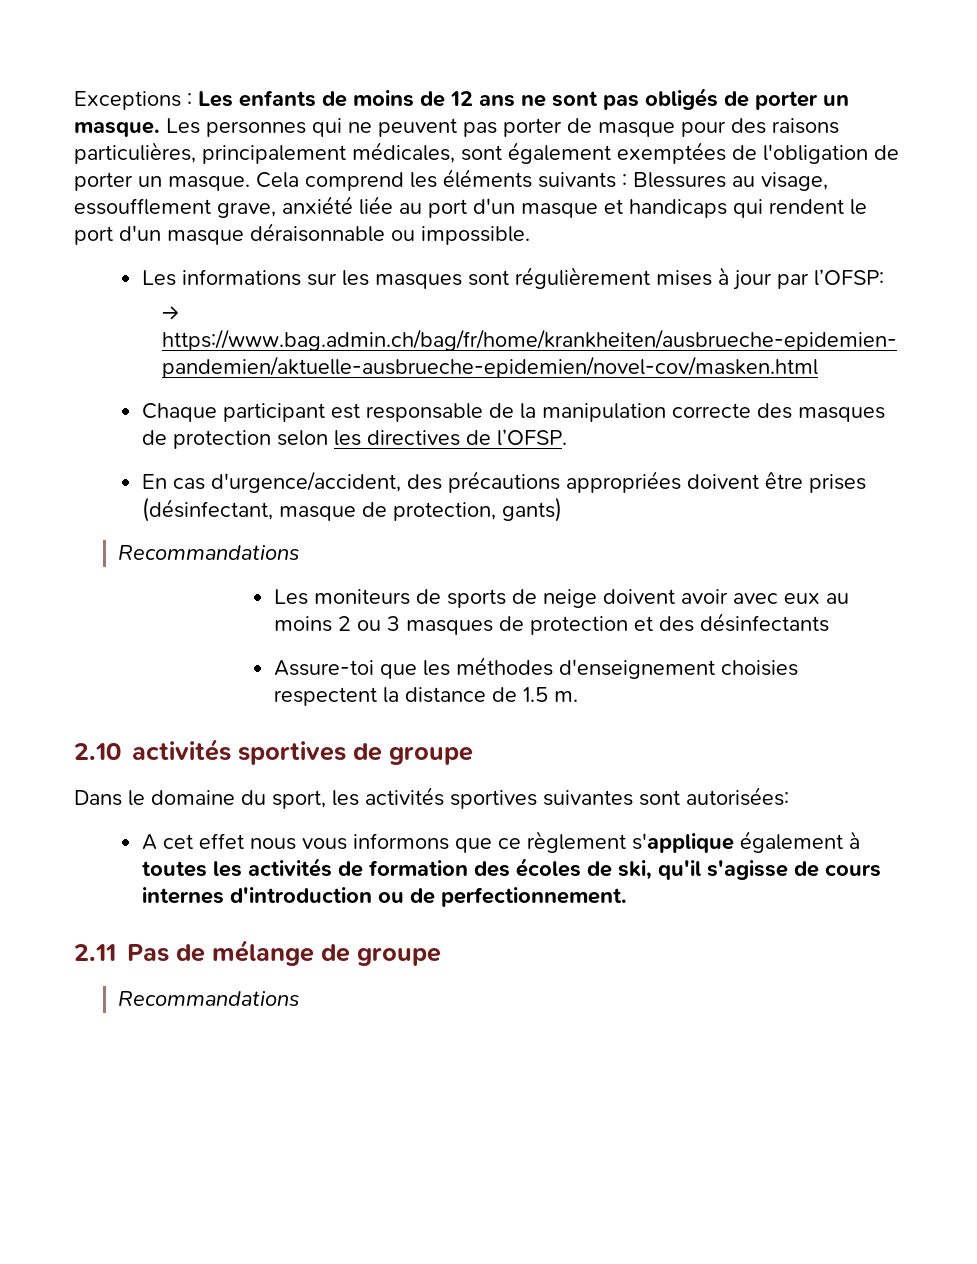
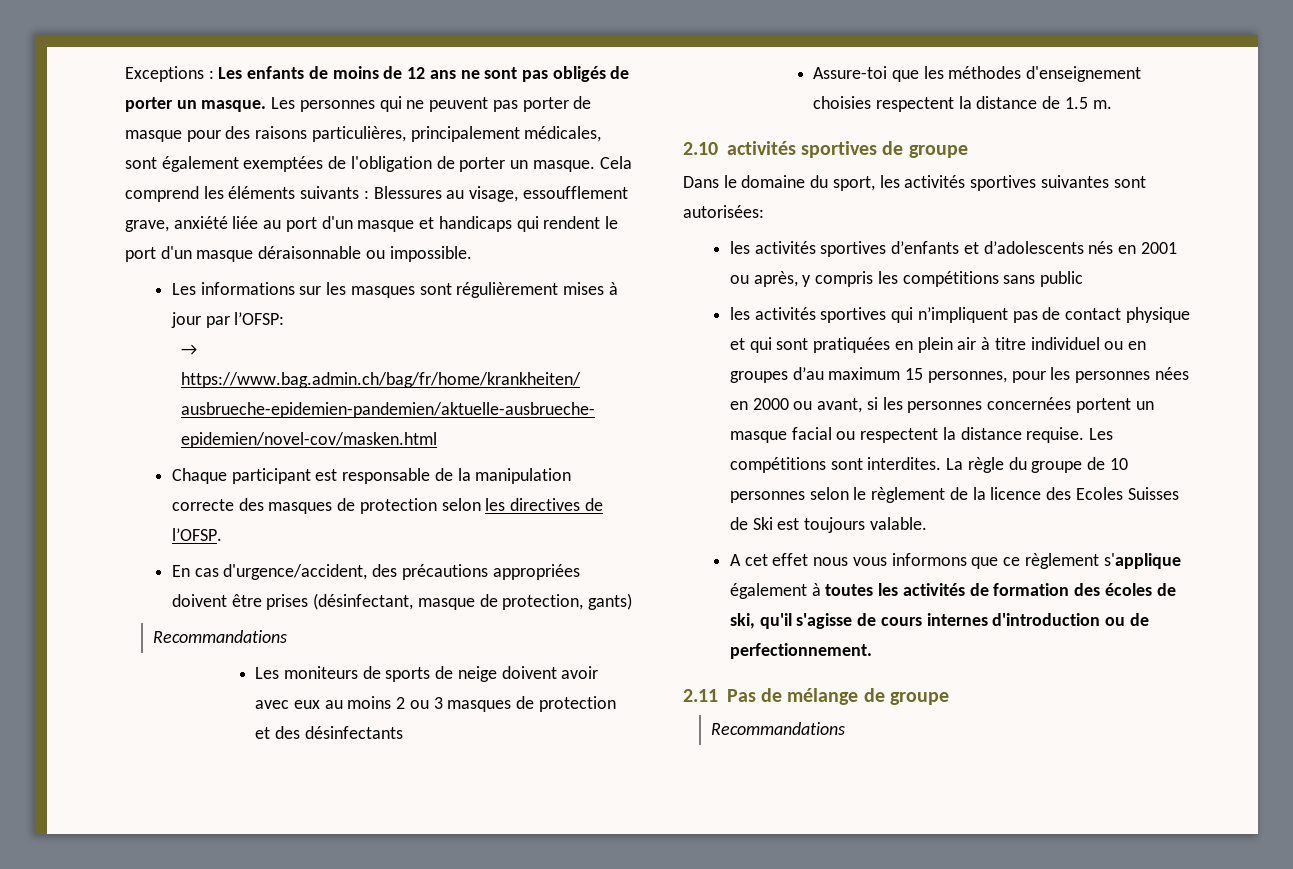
+ les activités sportives d’enfants et d’adolescents nés en 2001 ou après, y compris les compétitions sans public
+ les activités sportives qui n’impliquent pas de contact physique et qui sont pratiquées en plein air à titre individuel ou en groupes d’au maximum 15 personnes, pour les personnes nées en 2000 ou avant, si les personnes concernées portent un masque facial ou respectent la distance requise. Les compétitions sont interdites. La règle du groupe de 10 personnes selon le règlement de la licence des Ecoles Suisses de Ski est toujours valable.

